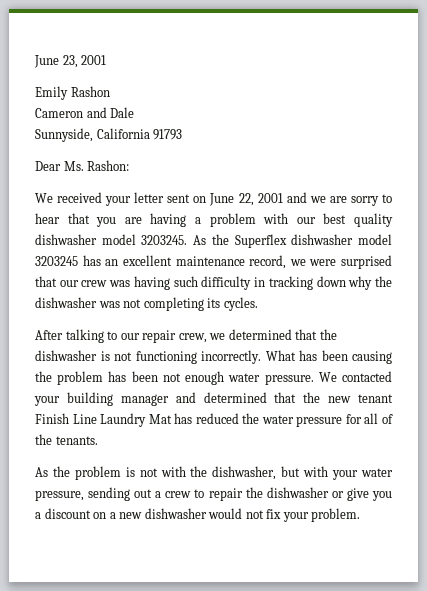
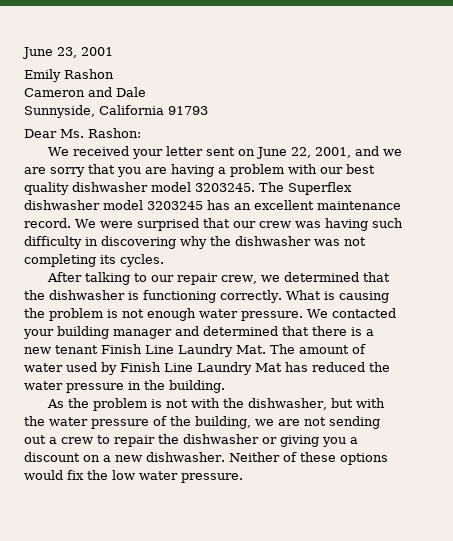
- We received your letter sent on June 22, 2001 and we are sorry to hear that you are having a problem with our best quality dishwasher model 3203245.
+ We received your letter sent on June 22, 2001, and we are sorry that you are having a problem with our best quality dishwasher model 3203245.
- As the Superflex dishwasher model 3203245 has an excellent maintenance record, we were surprised that our crew was having such difficulty in tracking down why the dishwasher was not completing its cycles.
+ The Superflex dishwasher model 3203245 has an excellent maintenance record. We were surprised that our crew was having such difficulty in discovering why the dishwasher was not completing its cycles.
- After talking to our repair crew, we determined that the dishwasher is not functioning incorrectly. What has been causing the problem has been not enough water pressure.
+ After talking to our repair crew, we determined that the dishwasher is functioning correctly. What is causing the problem is not enough water pressure.
- We contacted your building manager and determined that the new tenant Finish Line Laundry Mat has reduced the water pressure for all of the tenants.
+ We contacted your building manager and determined that there is a new tenant Finish Line Laundry Mat. The amount of water used by Finish Line Laundry Mat has reduced the water pressure in the building.
- As the problem is not with the dishwasher, but with your water pressure, sending out a crew to repair the dishwasher or give you a discount on a new dishwasher would not fix your problem.
+ As the problem is not with the dishwasher, but with the water pressure of the building, we are not sending out a crew to repair the dishwasher or giving you a discount on a new dishwasher. Neither of these options would fix the low water pressure.

